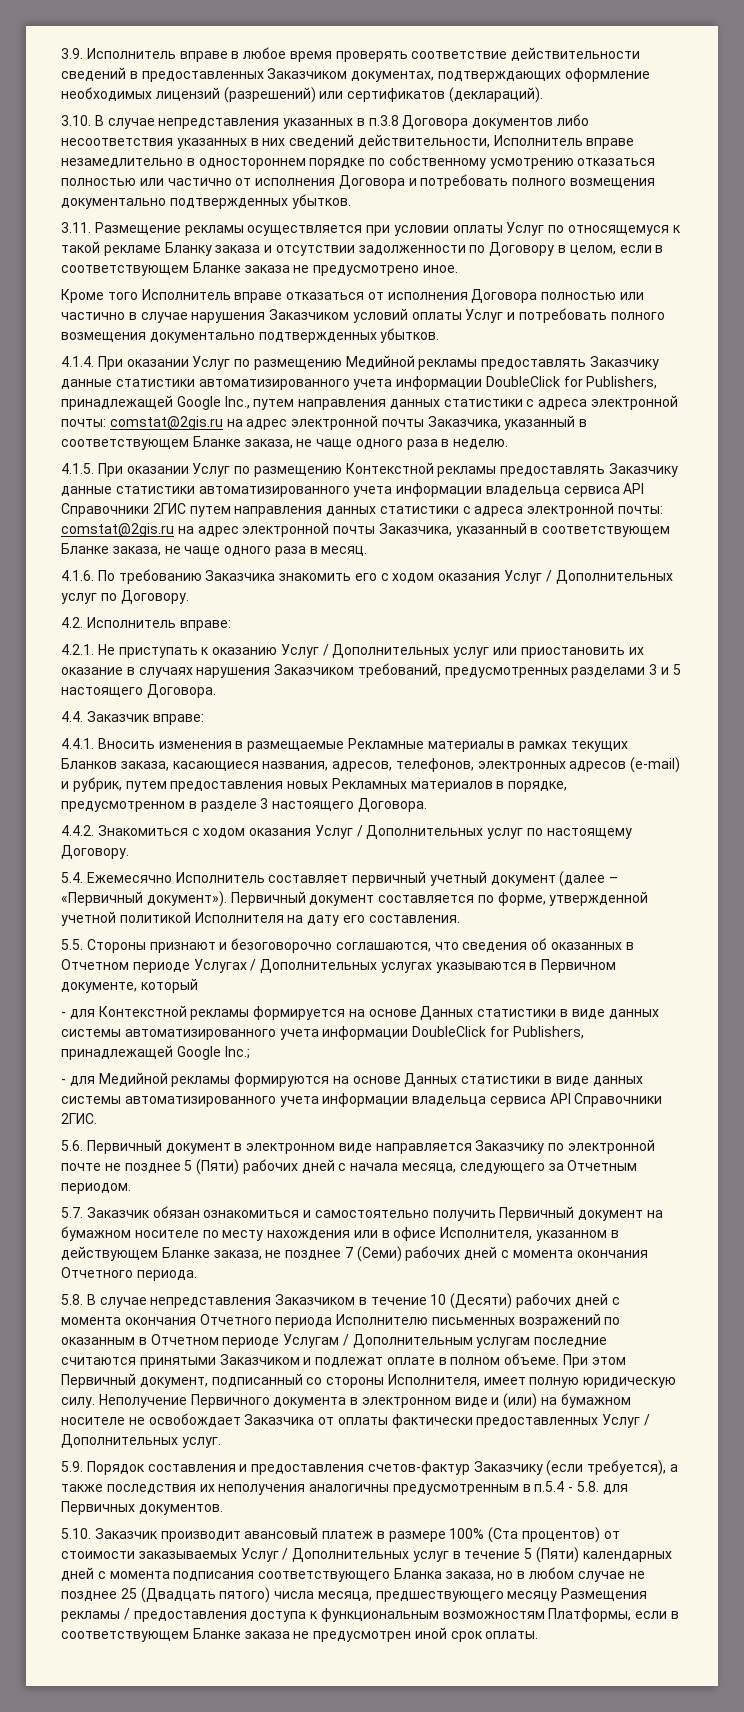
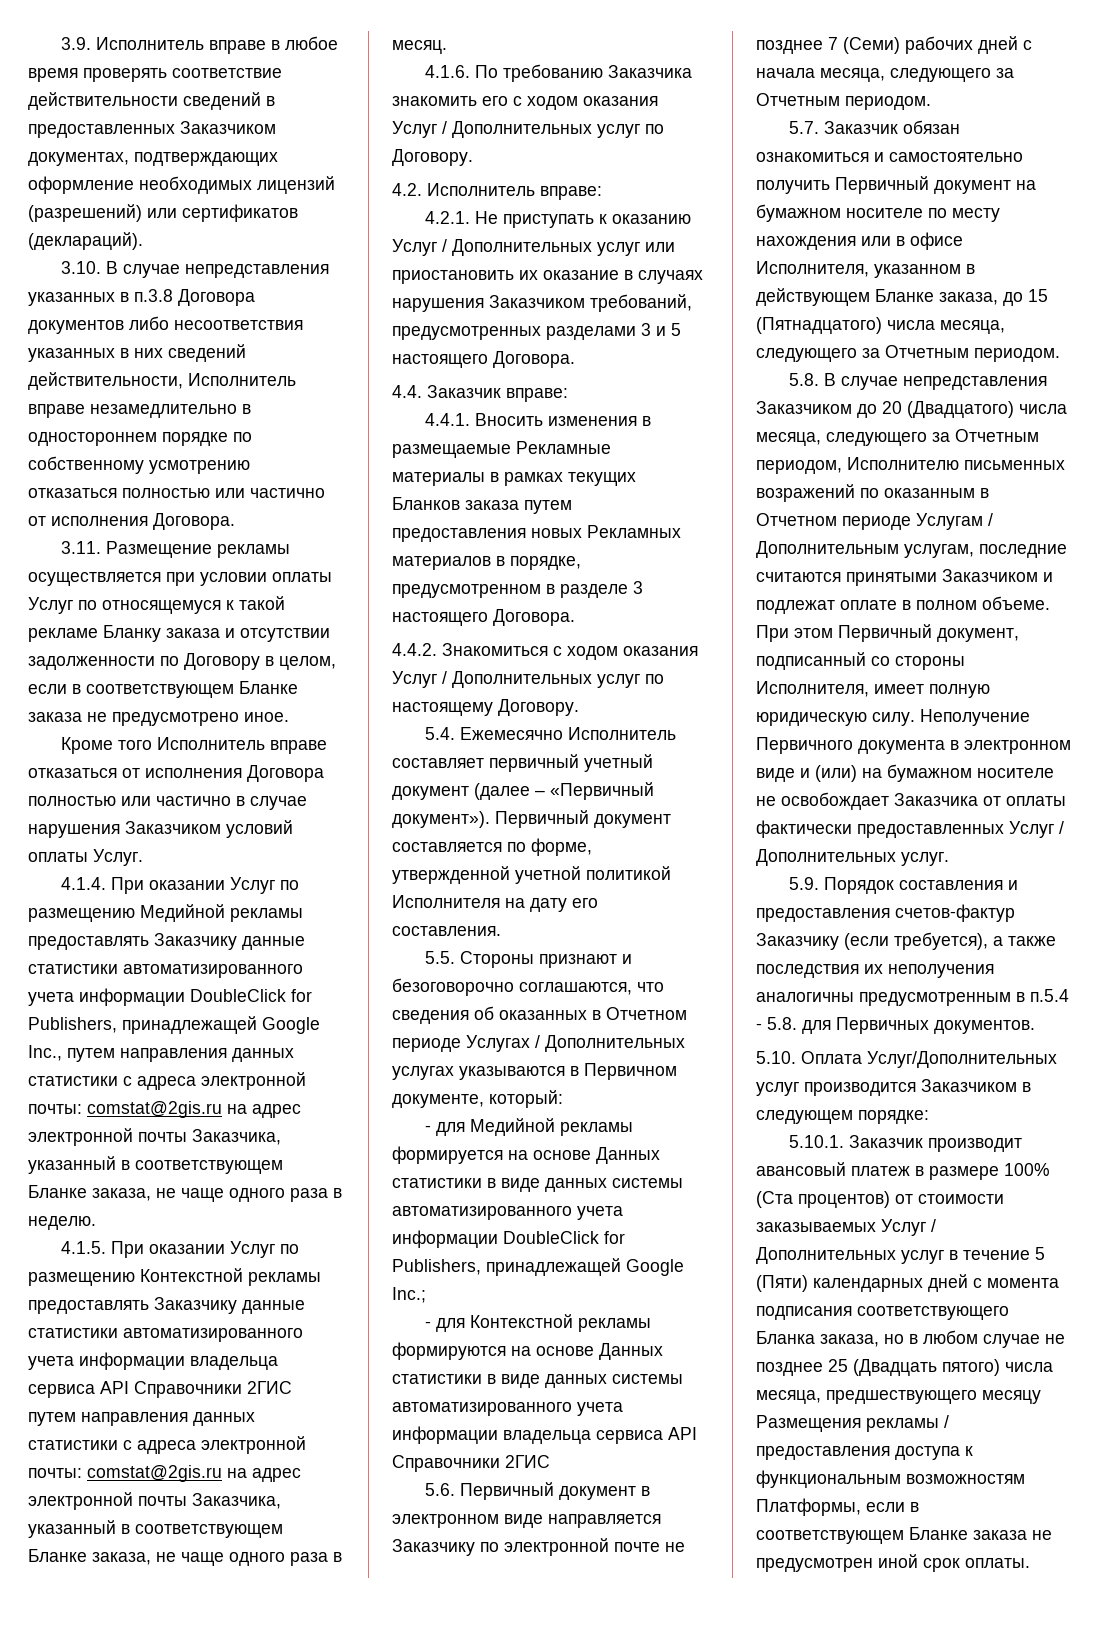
- 3.10. В случае непредставления указанных в п.3.8 Договора документов либо несоответствия указанных в них сведений действительности, Исполнитель вправе незамедлительно в одностороннем порядке по собственному усмотрению отказаться полностью или частично от исполнения Договора и потребовать полного возмещения документально подтвержденных убытков.
+ 3.10. В случае непредставления указанных в п.3.8 Договора документов либо несоответствия указанных в них сведений действительности, Исполнитель вправе незамедлительно в одностороннем порядке по собственному усмотрению отказаться полностью или частично от исполнения Договора.
- Кроме того Исполнитель вправе отказаться от исполнения Договора полностью или частично в случае нарушения Заказчиком условий оплаты Услуг и потребовать полного возмещения документально подтвержденных убытков.
+ Кроме того Исполнитель вправе отказаться от исполнения Договора полностью или частично в случае нарушения Заказчиком условий оплаты Услуг.
- 4.4.1. Вносить изменения в размещаемые Рекламные материалы в рамках текущих Бланков заказа, касающиеся названия, адресов, телефонов, электронных адресов (e-mail) и рубрик, путем предоставления новых Рекламных материалов в порядке, предусмотренном в разделе 3 настоящего Договора.
+ 4.4.1. Вносить изменения в размещаемые Рекламные материалы в рамках текущих Бланков заказа путем предоставления новых Рекламных материалов в порядке, предусмотренном в разделе 3 настоящего Договора.
- 5.5. Стороны признают и безоговорочно соглашаются, что сведения об оказанных в Отчетном периоде Услугах / Дополнительных услугах указываются в Первичном документе, который
- - для Контекстной рекламы формируется на основе Данных статистики в виде данных системы автоматизированного учета информации DoubleClick for Publishers, принадлежащей Google Inc.;
+ 5.5. Стороны признают и безоговорочно соглашаются, что сведения об оказанных в Отчетном периоде Услугах / Дополнительных услугах указываются в Первичном документе, который:
+ - для Медийной рекламы формируется на основе Данных статистики в виде данных системы автоматизированного учета информации DoubleClick for Publishers, принадлежащей Google Inc.;
- - для Медийной рекламы формируются на основе Данных статистики в виде данных системы автоматизированного учета информации владельца сервиса API Справочники 2ГИС.
+ - для Контекстной рекламы формируются на основе Данных статистики в виде данных системы автоматизированного учета информации владельца сервиса API Справочники 2ГИС
- 5.6. Первичный документ в электронном виде направляется Заказчику по электронной почте не позднее 5 (Пяти) рабочих дней с начала месяца, следующего за Отчетным периодом.
+ 5.6. Первичный документ в электронном виде направляется Заказчику по электронной почте не позднее 7 (Семи) рабочих дней с начала месяца, следующего за Отчетным периодом.
- 5.7. Заказчик обязан ознакомиться и самостоятельно получить Первичный документ на бумажном носителе по месту нахождения или в офисе Исполнителя, указанном в действующем Бланке заказа, не позднее 7 (Семи) рабочих дней с момента окончания Отчетного периода.
+ 5.7. Заказчик обязан ознакомиться и самостоятельно получить Первичный документ на бумажном носителе по месту нахождения или в офисе Исполнителя, указанном в действующем Бланке заказа, до 15 (Пятнадцатого) числа месяца, следующего за Отчетным периодом.
- 5.8. В случае непредставления Заказчиком в течение 10 (Десяти) рабочих дней с момента окончания Отчетного периода Исполнителю письменных возражений по оказанным в Отчетном периоде Услугам / Дополнительным услугам последние считаются принятыми Заказчиком и подлежат оплате в полном объеме.
+ 5.8. В случае непредставления Заказчиком до 20 (Двадцатого) числа месяца, следующего за Отчетным периодом, Исполнителю письменных возражений по оказанным в Отчетном периоде Услугам / Дополнительным услугам, последние считаются принятыми Заказчиком и подлежат оплате в полном объеме.
- 5.10. Заказчик производит авансовый платеж в размере 100% (Ста процентов) от стоимости заказываемых Услуг / Дополнительных услуг в течение 5 (Пяти) календарных дней с момента подписания соответствующего Бланка заказа, но в любом случае не позднее 25 (Двадцать пятого) числа месяца, предшествующего месяцу Размещения рекламы / предоставления доступа к функциональным возможностям Платформы, если в соответствующем Бланке заказа не предусмотрен иной срок оплаты.
+ 5.10. Оплата Услуг/Дополнительных услуг производится Заказчиком в следующем порядке:
+ 5.10.1. Заказчик производит авансовый платеж в размере 100% (Ста процентов) от стоимости заказываемых Услуг / Дополнительных услуг в течение 5 (Пяти) календарных дней с момента подписания соответствующего Бланка заказа, но в любом случае не позднее 25 (Двадцать пятого) числа месяца, предшествующего месяцу Размещения рекламы / предоставления доступа к функциональным возможностям Платформы, если в соответствующем Бланке заказа не предусмотрен иной срок оплаты.

